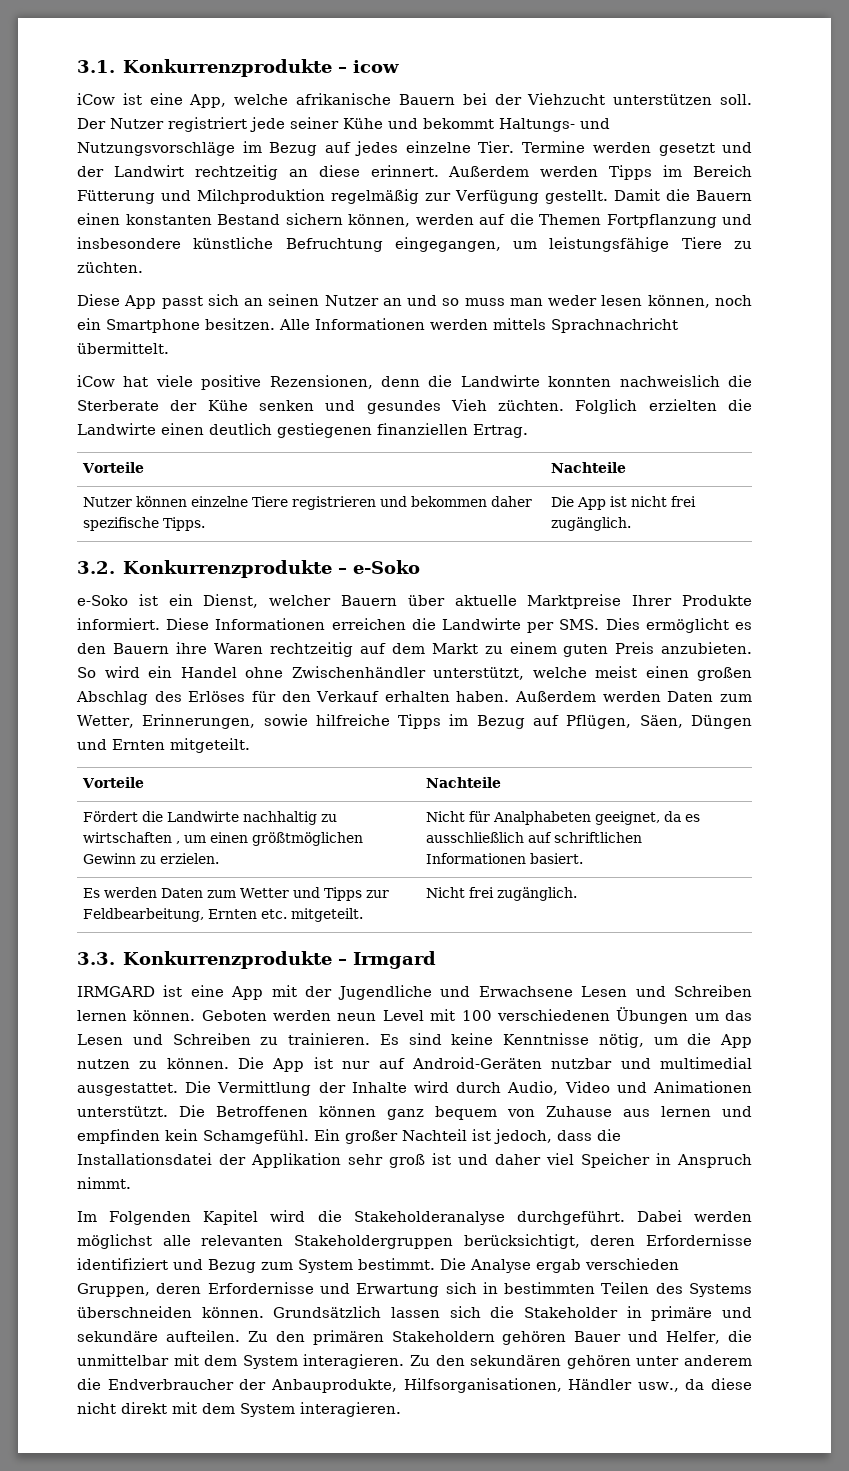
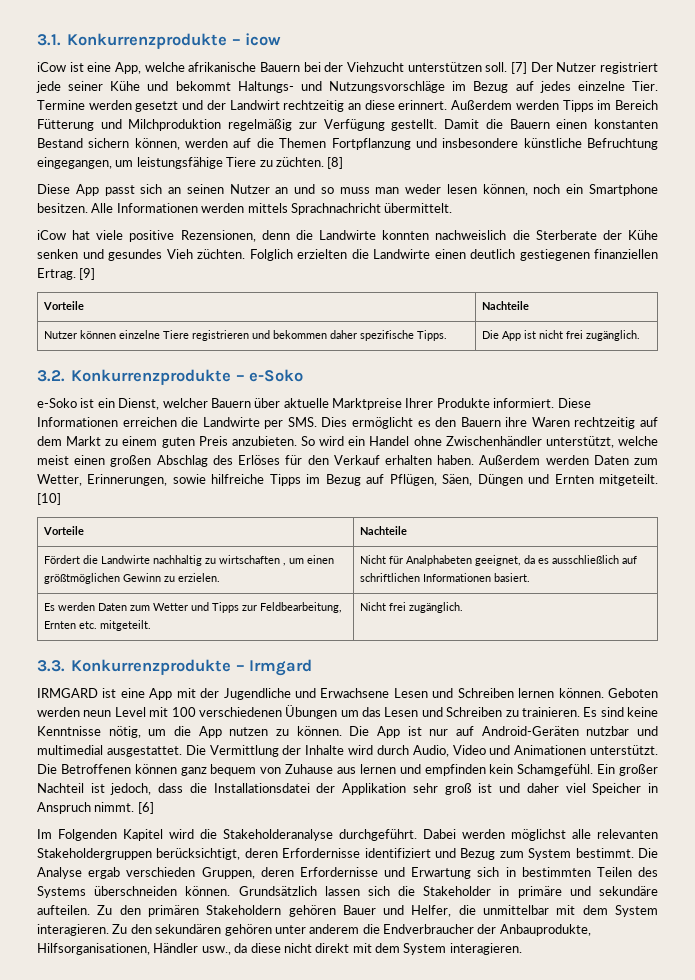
- Der Nutzer registriert jede seiner Kühe und bekommt Haltungs- und Nutzungsvorschläge im Bezug auf jedes einzelne Tier.
+ [7] Der Nutzer registriert jede seiner Kühe und bekommt Haltungs- und Nutzungsvorschläge im Bezug auf jedes einzelne Tier.
+ [8]
+ [9]
+ [10]
+ [6]

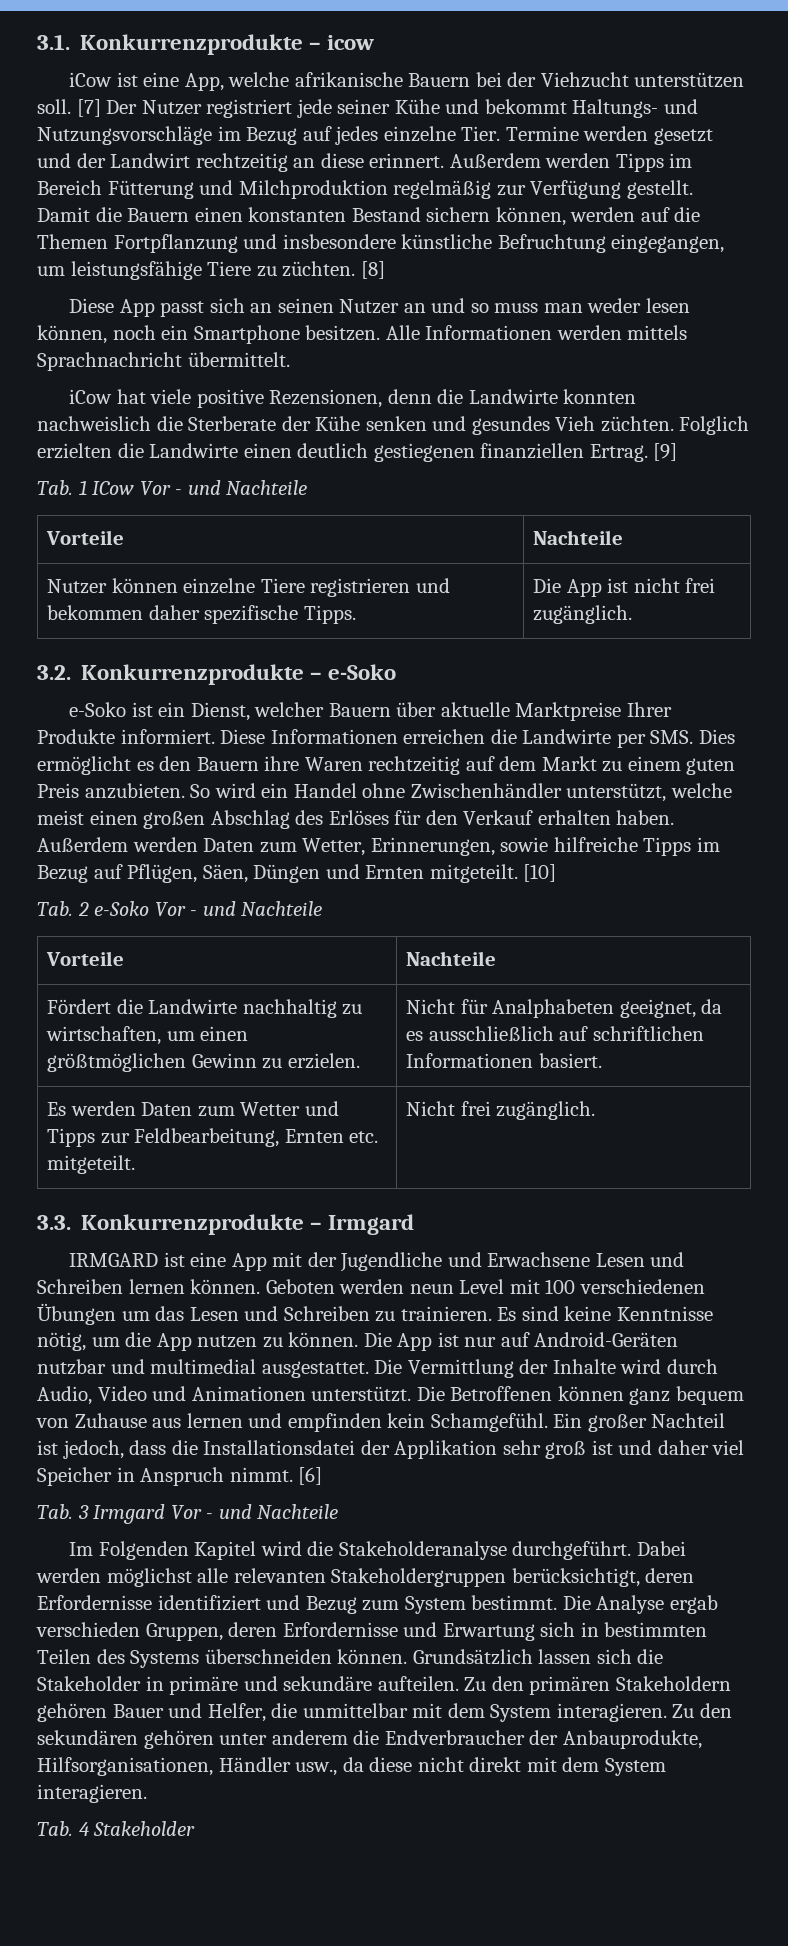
+ Tab. 1 ICow Vor - und Nachteile
+ Tab. 2 e-Soko Vor - und Nachteile
- Fördert die Landwirte nachhaltig zu wirtschaften , um einen größtmöglichen Gewinn zu erzielen. | Nicht für Analphabeten geeignet, da es ausschließlich auf schriftlichen Informationen basiert.
+ Fördert die Landwirte nachhaltig zu wirtschaften, um einen größtmöglichen Gewinn zu erzielen. | Nicht für Analphabeten geeignet, da es ausschließlich auf schriftlichen Informationen basiert.
+ Tab. 3 Irmgard Vor - und Nachteile
+ Tab. 4 Stakeholder

